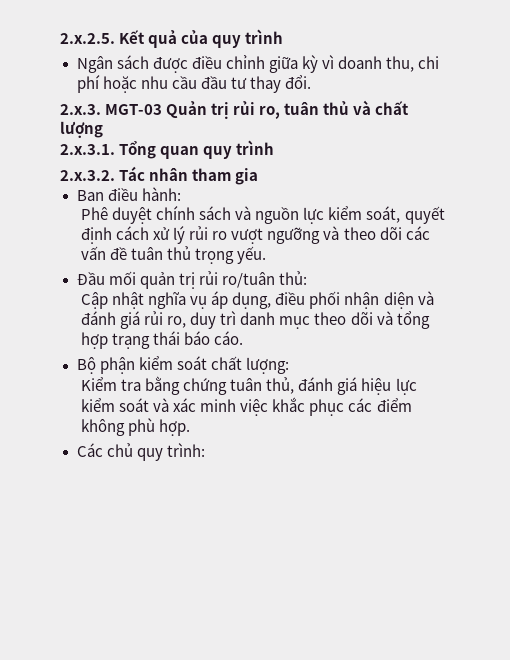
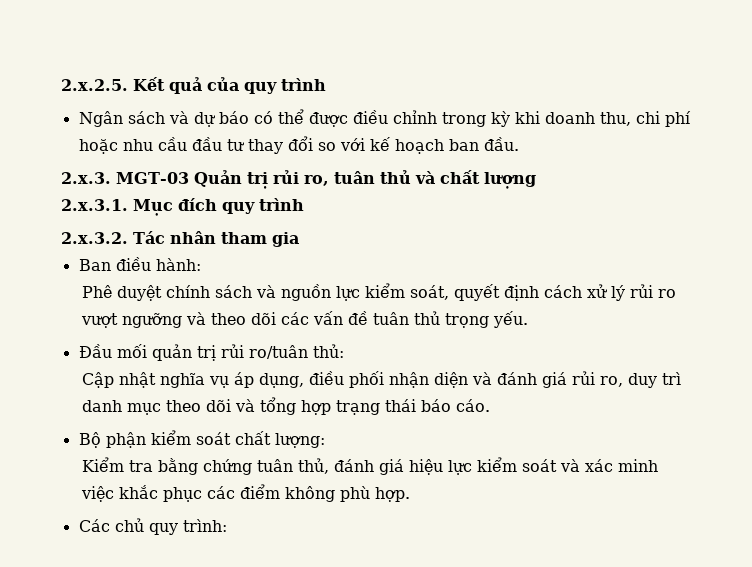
- Ngân sách được điều chỉnh giữa kỳ vì doanh thu, chi phí hoặc nhu cầu đầu tư thay đổi.
+ Ngân sách và dự báo có thể được điều chỉnh trong kỳ khi doanh thu, chi phí hoặc nhu cầu đầu tư thay đổi so với kế hoạch ban đầu.
- 2.x.3.1. Tổng quan quy trình
+ 2.x.3.1. Mục đích quy trình

